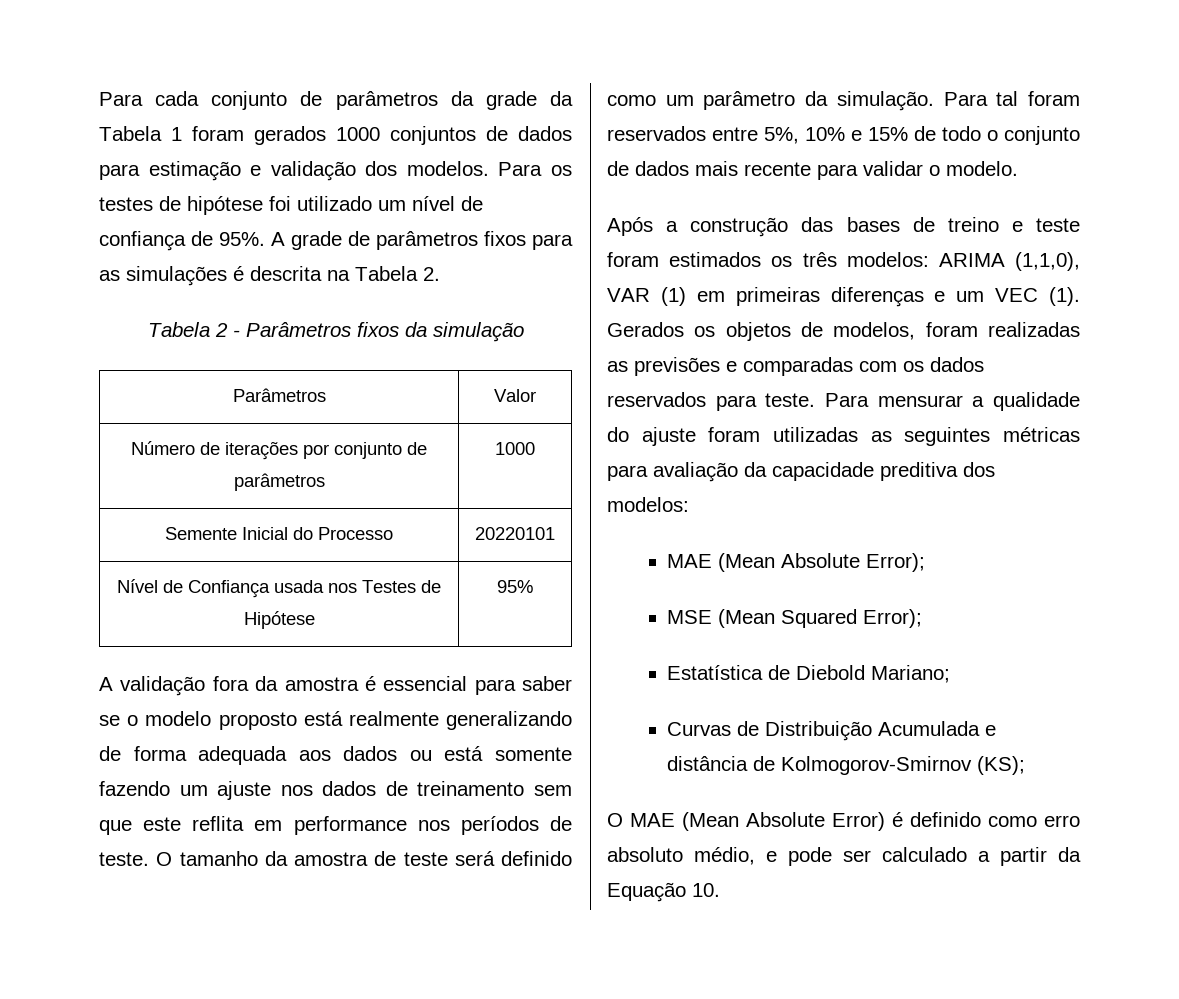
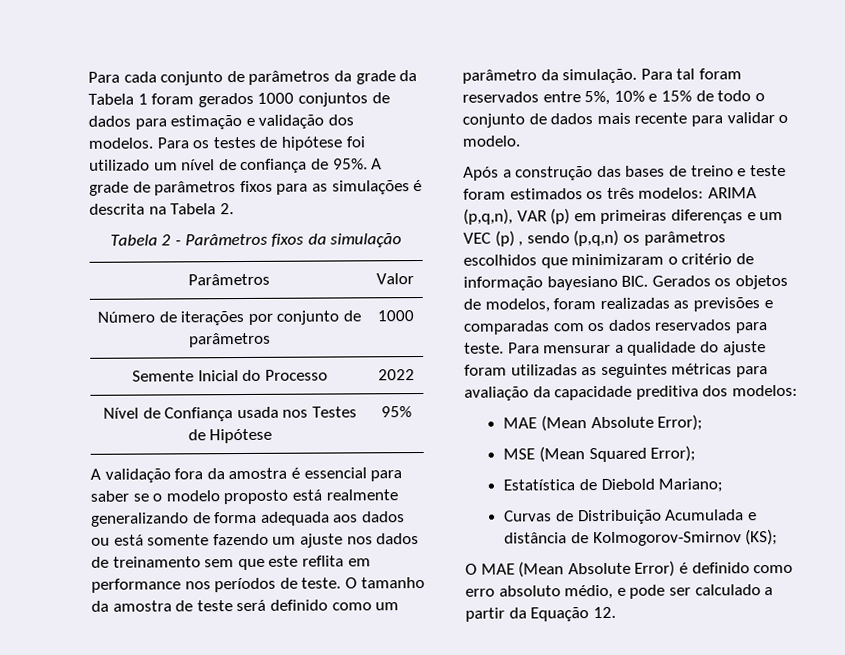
- Semente Inicial do Processo | 20220101
+ Semente Inicial do Processo | 2022
- Após a construção das bases de treino e teste foram estimados os três modelos: ARIMA (1,1,0), VAR (1) em primeiras diferenças e um VEC (1). Gerados os objetos de modelos, foram realizadas as previsões e comparadas com os dados reservados para teste.
+ Após a construção das bases de treino e teste foram estimados os três modelos: ARIMA (p,q,n), VAR (p) em primeiras diferenças e um VEC (p) , sendo (p,q,n) os parâmetros escolhidos que minimizaram o critério de informação bayesiano BIC. Gerados os objetos de modelos, foram realizadas as previsões e comparadas com os dados reservados para teste.
- O MAE (Mean Absolute Error) é definido como erro absoluto médio, e pode ser calculado a partir da Equação 10.
+ O MAE (Mean Absolute Error) é definido como erro absoluto médio, e pode ser calculado a partir da Equação 12.

